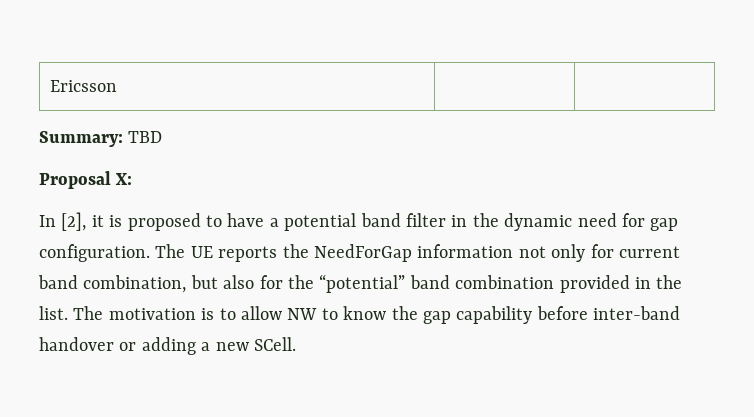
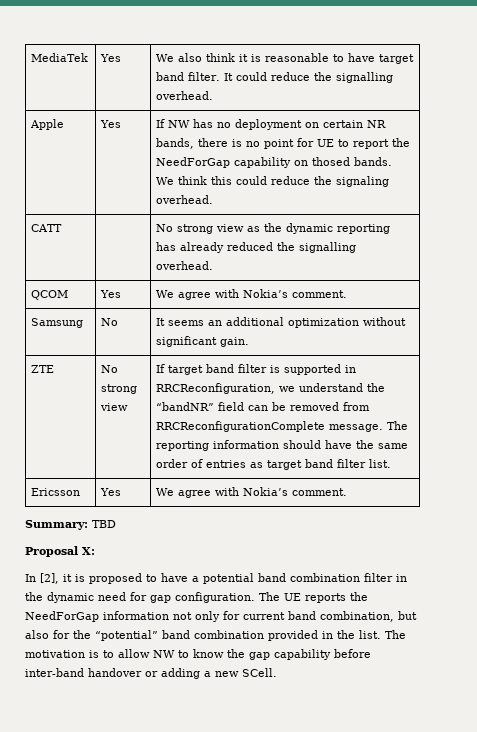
- Ericsson | |
+ MediaTek | Yes | We also think it is reasonable to have target band filter. It could reduce the signalling overhead.
+ Apple | Yes | If NW has no deployment on certain NR bands, there is no point for UE to report the NeedForGap capability on thosed bands. We think this could reduce the signaling overhead.
+ CATT | | No strong view as the dynamic reporting has already reduced the signalling overhead.
+ QCOM | Yes | We agree with Nokia’s comment.
+ Samsung | No | It seems an additional optimization without significant gain.
+ ZTE | No strong view | If target band filter is supported in RRCReconfiguration, we understand the “bandNR” field can be removed from RRCReconfigurationComplete message. The reporting information should have the same order of entries as target band filter list.
+ Ericsson | Yes | We agree with Nokia’s comment.
- In [2], it is proposed to have a potential band filter in the dynamic need for gap configuration.
+ In [2], it is proposed to have a potential band combination filter in the dynamic need for gap configuration.

